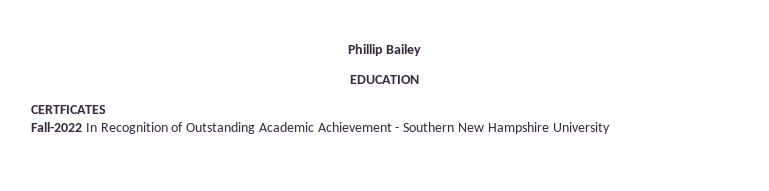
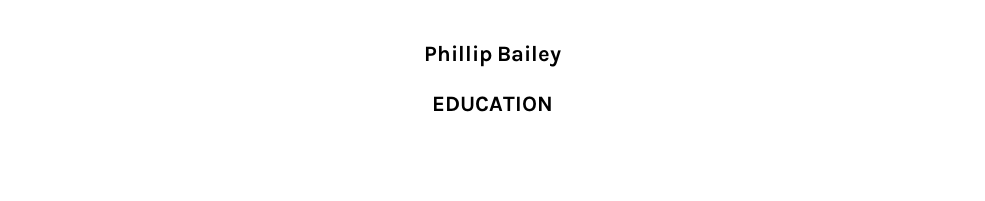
- CERTFICATES
- Fall-2022 In Recognition of Outstanding Academic Achievement - Southern New Hampshire University

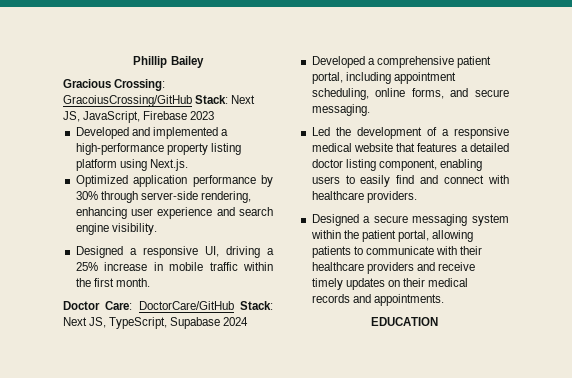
+ Gracious Crossing: GracoiusCrossing/GitHub Stack: Next JS, JavaScript, Firebase 2023
+ Developed and implemented a high-performance property listing platform using Next.js.
+ Optimized application performance by 30% through server-side rendering, enhancing user experience and search engine visibility.
+ Designed a responsive UI, driving a 25% increase in mobile traffic within the first month.
+ Doctor Care: DoctorCare/GitHub Stack: Next JS, TypeScript, Supabase 2024
+ Developed a comprehensive patient portal, including appointment scheduling, online forms, and secure messaging.
+ Led the development of a responsive medical website that features a detailed doctor listing component, enabling users to easily find and connect with healthcare providers.
+ Designed a secure messaging system within the patient portal, allowing patients to communicate with their healthcare providers and receive timely updates on their medical records and appointments.

